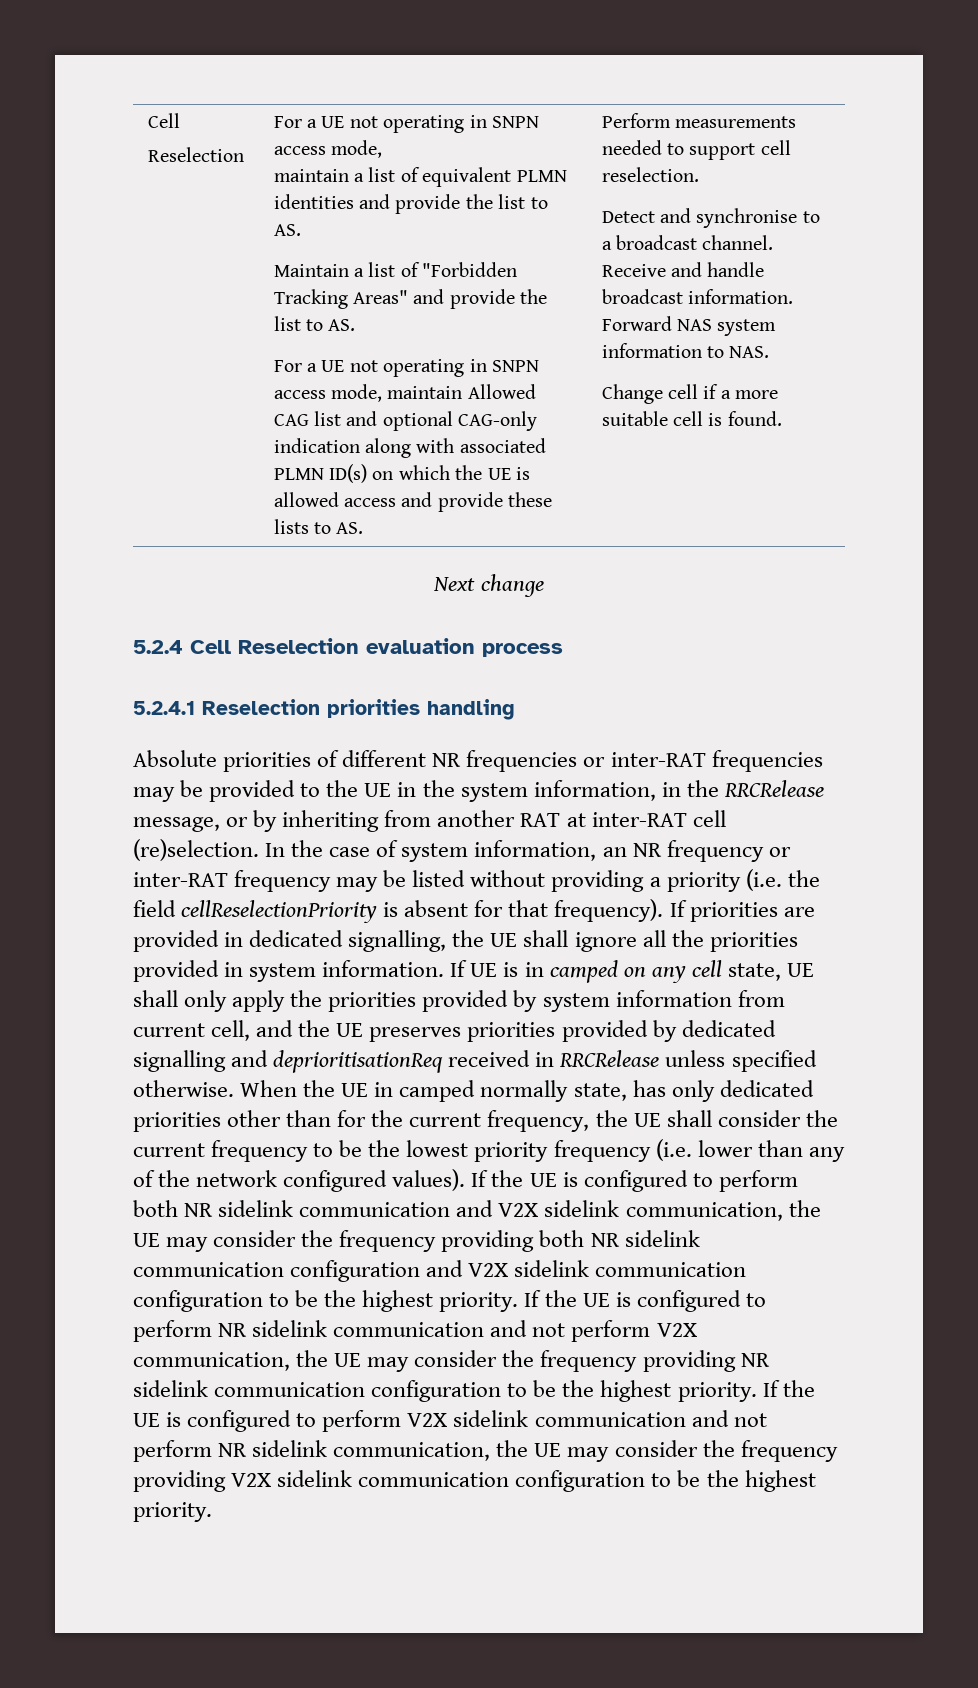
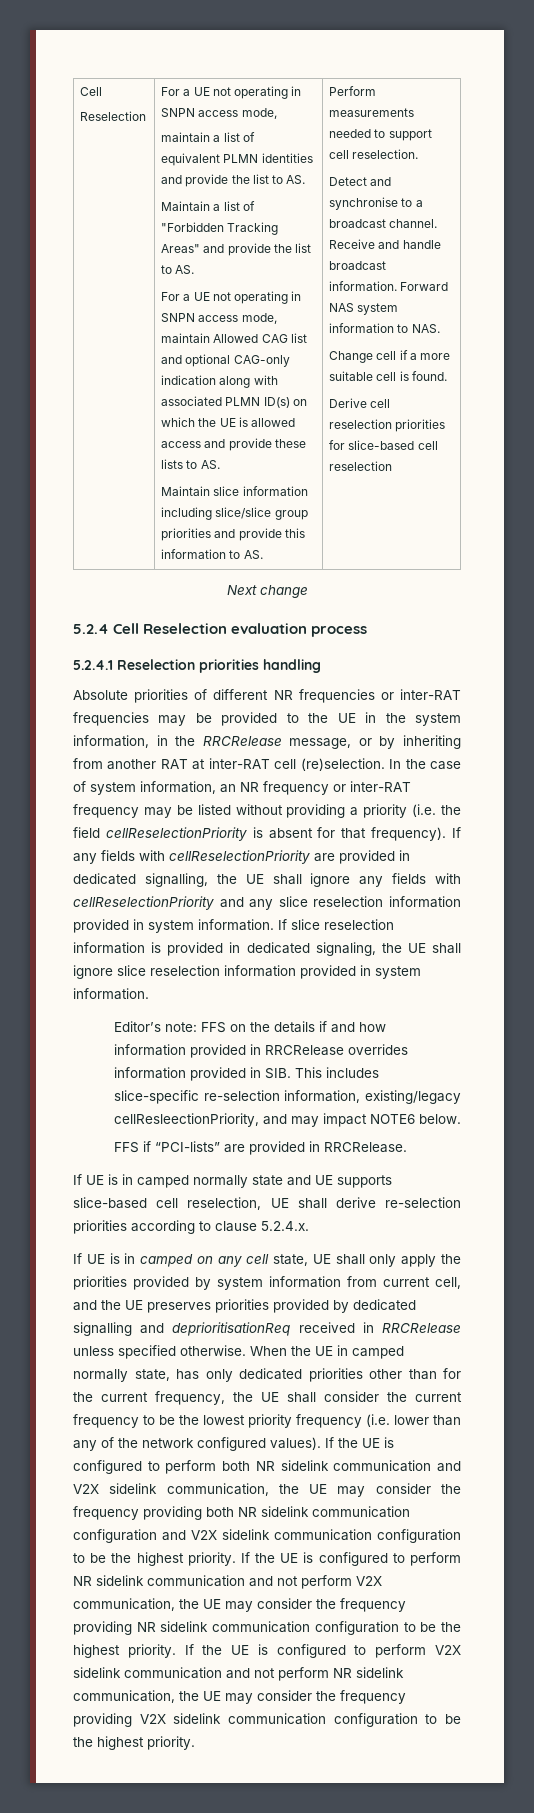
+ Maintain slice information including slice/slice group priorities and provide this information to AS.
+ Derive cell reselection priorities for slice-based cell reselection
- If priorities are provided in dedicated signalling, the UE shall ignore all the priorities provided in system information.
+ If any fields with cellReselectionPriority are provided in dedicated signalling, the UE shall ignore any fields with cellReselectionPriority and any slice reselection information provided in system information.
+ If slice reselection information is provided in dedicated signaling, the UE shall ignore slice reselection information provided in system information.
+ Editor’s note: FFS on the details if and how information provided in RRCRelease overrides information provided in SIB. This includes slice-specific re-selection information, existing/legacy cellResleectionPriority, and may impact NOTE6 below.
+ FFS if “PCI-lists” are provided in RRCRelease.
+ If UE is in camped normally state and UE supports slice-based cell reselection, UE shall derive re-selection priorities according to clause 5.2.4.x.

